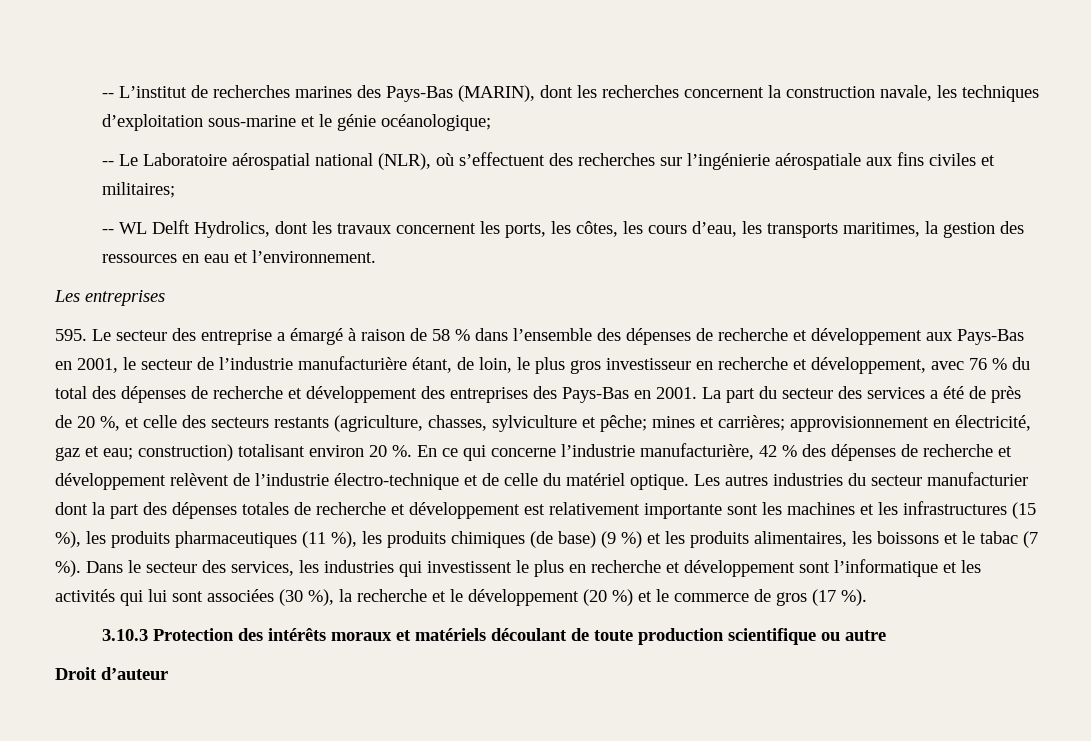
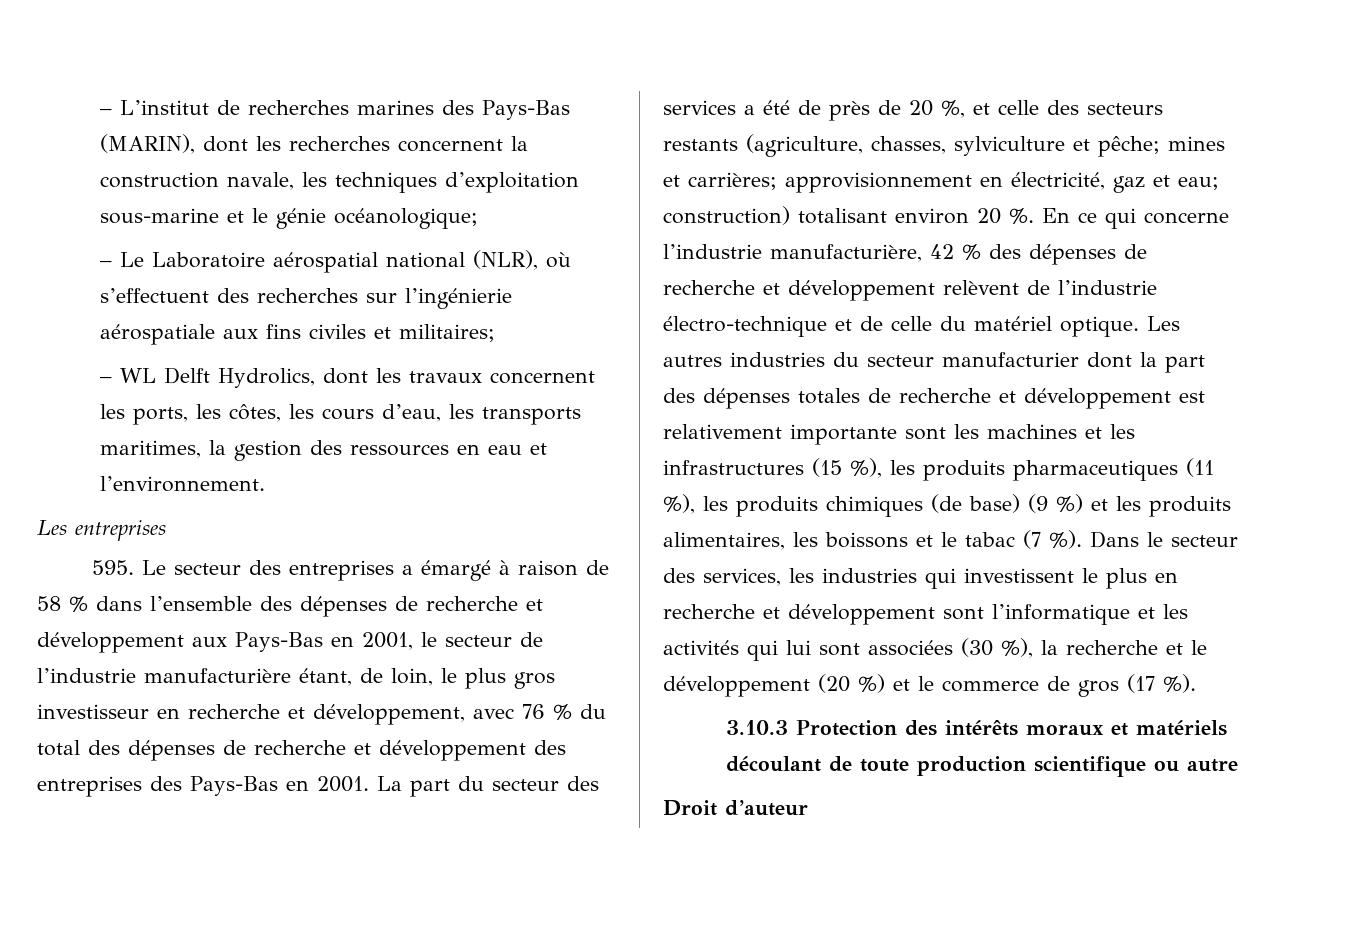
- -- L’institut de recherches marines des Pays-Bas (MARIN), dont les recherches concernent la construction navale, les techniques d’exploitation sous-marine et le génie océanologique;
+ – L’institut de recherches marines des Pays-Bas (MARIN), dont les recherches concernent la construction navale, les techniques d’exploitation sous-marine et le génie océanologique;
- -- Le Laboratoire aérospatial national (NLR), où s’effectuent des recherches sur l’ingénierie aérospatiale aux fins civiles et militaires;
+ – Le Laboratoire aérospatial national (NLR), où s’effectuent des recherches sur l’ingénierie aérospatiale aux fins civiles et militaires;
- -- WL Delft Hydrolics, dont les travaux concernent les ports, les côtes, les cours d’eau, les transports maritimes, la gestion des ressources en eau et l’environnement.
+ – WL Delft Hydrolics, dont les travaux concernent les ports, les côtes, les cours d’eau, les transports maritimes, la gestion des ressources en eau et l’environnement.
- 595. Le secteur des entreprise a émargé à raison de 58 % dans l’ensemble des dépenses de recherche et développement aux Pays-Bas en 2001, le secteur de l’industrie manufacturière étant, de loin, le plus gros investisseur en recherche et développement, avec 76 % du total des dépenses de recherche et développement des entreprises des Pays-Bas en 2001.
+ 595. Le secteur des entreprises a émargé à raison de 58 % dans l’ensemble des dépenses de recherche et développement aux Pays-Bas en 2001, le secteur de l’industrie manufacturière étant, de loin, le plus gros investisseur en recherche et développement, avec 76 % du total des dépenses de recherche et développement des entreprises des Pays-Bas en 2001.

